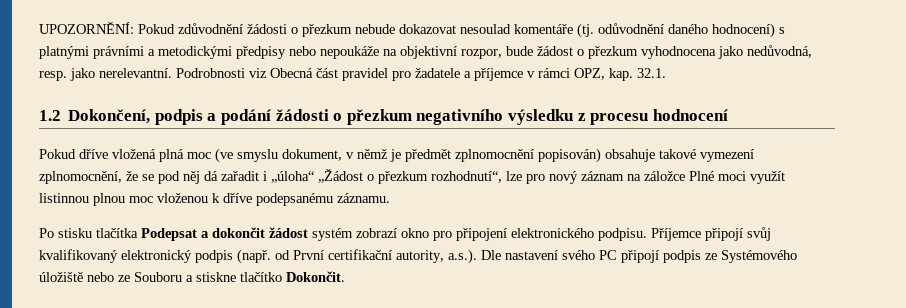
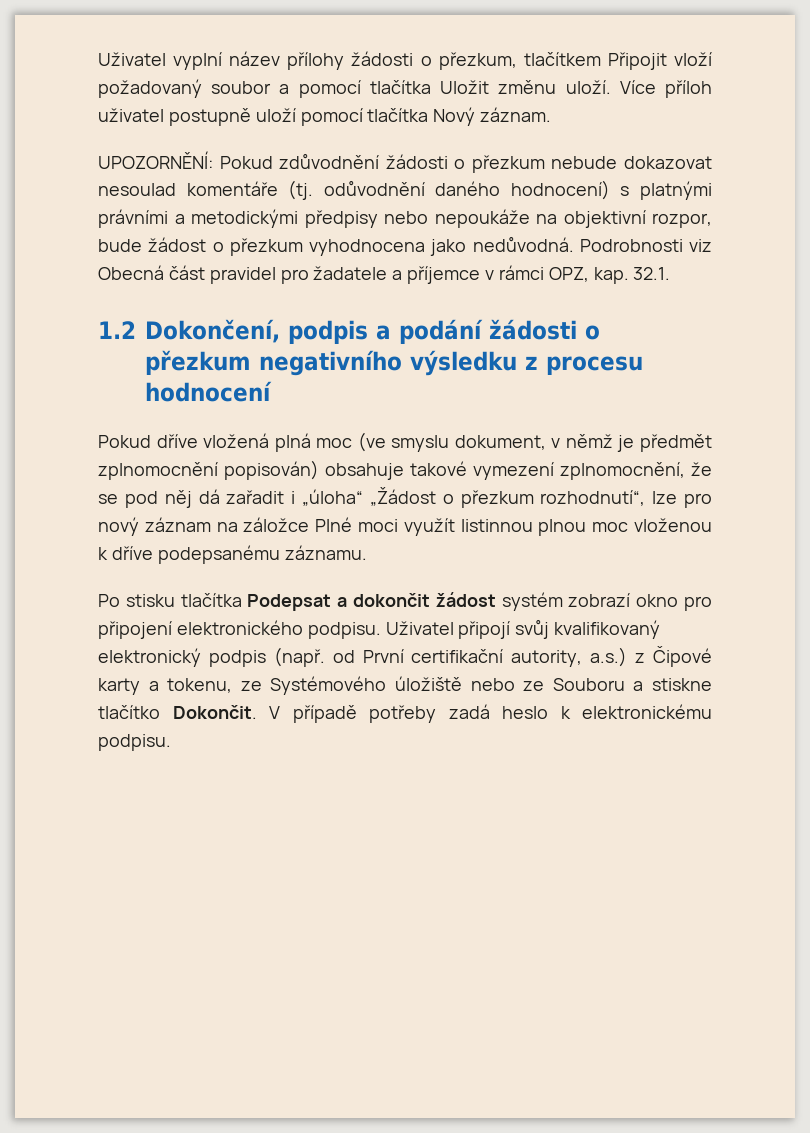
+ Uživatel vyplní název přílohy žádosti o přezkum, tlačítkem Připojit vloží požadovaný soubor a pomocí tlačítka Uložit změnu uloží. Více příloh uživatel postupně uloží pomocí tlačítka Nový záznam.
- UPOZORNĚNÍ: Pokud zdůvodnění žádosti o přezkum nebude dokazovat nesoulad komentáře (tj. odůvodnění daného hodnocení) s platnými právními a metodickými předpisy nebo nepoukáže na objektivní rozpor, bude žádost o přezkum vyhodnocena jako nedůvodná, resp. jako nerelevantní.
+ UPOZORNĚNÍ: Pokud zdůvodnění žádosti o přezkum nebude dokazovat nesoulad komentáře (tj. odůvodnění daného hodnocení) s platnými právními a metodickými předpisy nebo nepoukáže na objektivní rozpor, bude žádost o přezkum vyhodnocena jako nedůvodná.
- Příjemce připojí svůj kvalifikovaný elektronický podpis (např. od První certifikační autority, a.s.). Dle nastavení svého PC připojí podpis ze Systémového úložiště nebo ze Souboru a stiskne tlačítko Dokončit.
+ Uživatel připojí svůj kvalifikovaný elektronický podpis (např. od První certifikační autority, a.s.) z Čipové karty a tokenu, ze Systémového úložiště nebo ze Souboru a stiskne tlačítko Dokončit.
+ V případě potřeby zadá heslo k elektronickému podpisu.

